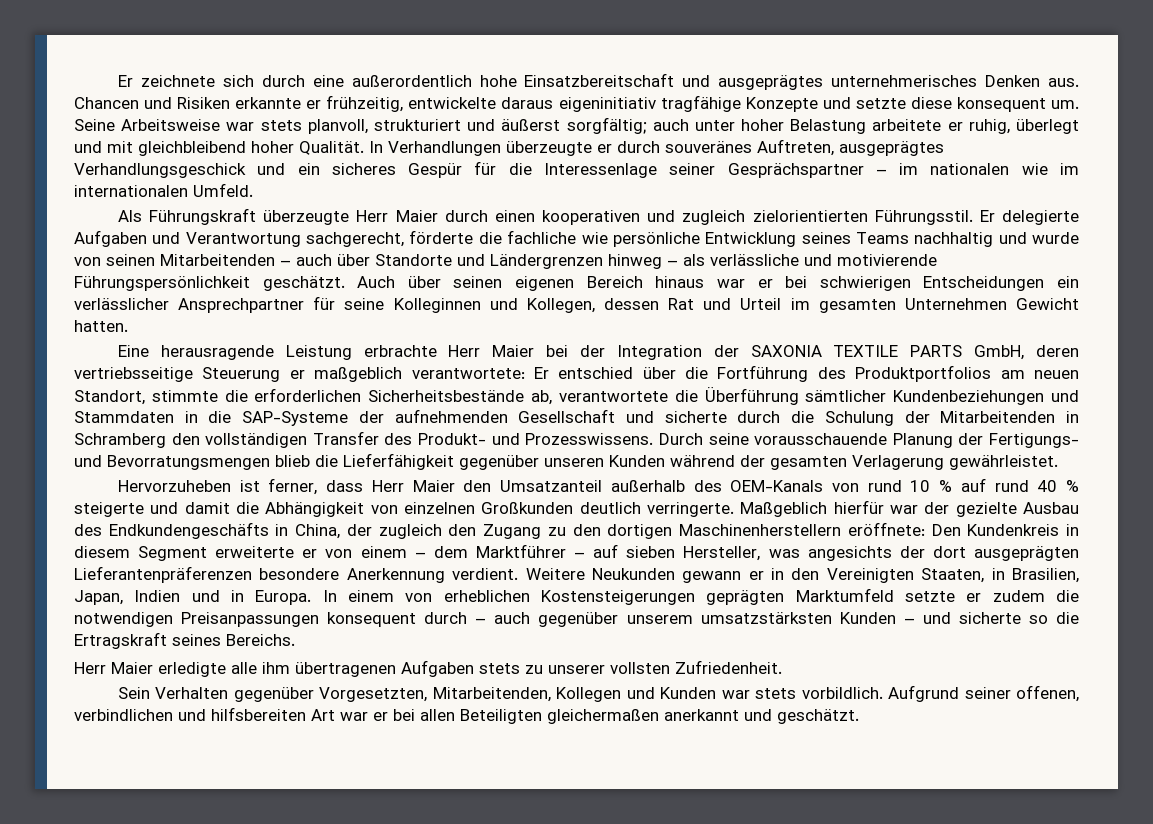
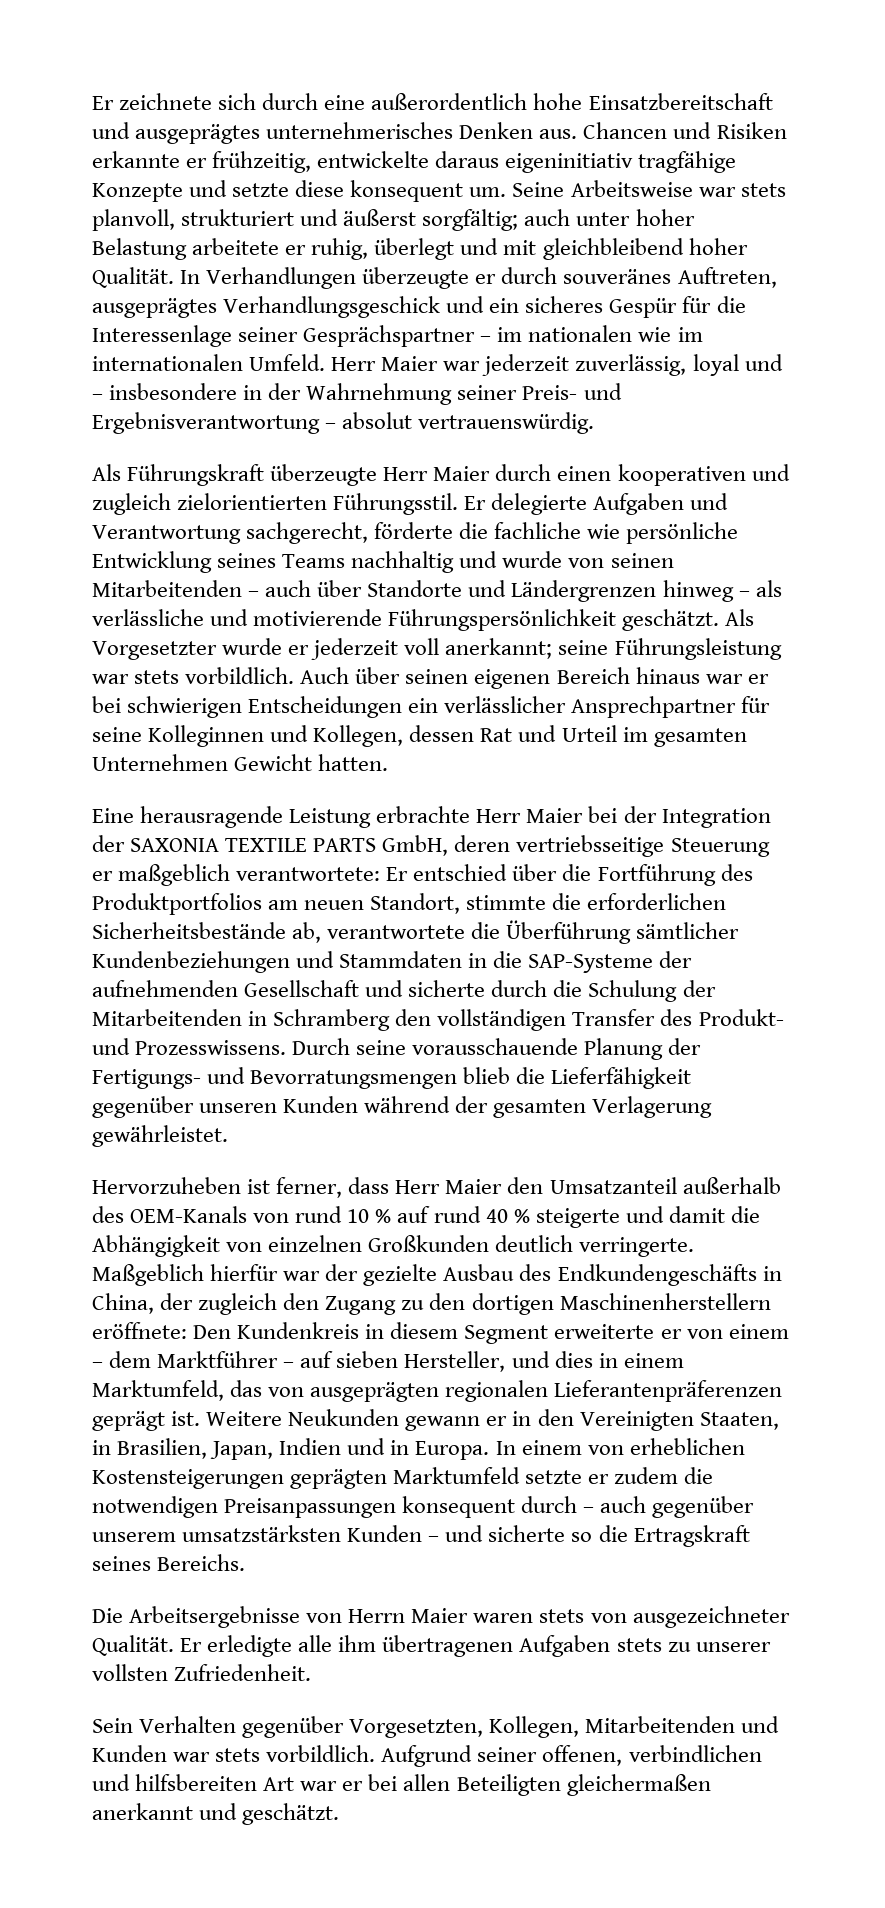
+ Herr Maier war jederzeit zuverlässig, loyal und – insbesondere in der Wahrnehmung seiner Preis- und Ergebnisverantwortung – absolut vertrauenswürdig.
+ Als Vorgesetzter wurde er jederzeit voll anerkannt; seine Führungsleistung war stets vorbildlich.
- Maßgeblich hierfür war der gezielte Ausbau des Endkundengeschäfts in China, der zugleich den Zugang zu den dortigen Maschinenherstellern eröffnete: Den Kundenkreis in diesem Segment erweiterte er von einem – dem Marktführer – auf sieben Hersteller, was angesichts der dort ausgeprägten Lieferantenpräferenzen besondere Anerkennung verdient.
+ Maßgeblich hierfür war der gezielte Ausbau des Endkundengeschäfts in China, der zugleich den Zugang zu den dortigen Maschinenherstellern eröffnete: Den Kundenkreis in diesem Segment erweiterte er von einem – dem Marktführer – auf sieben Hersteller, und dies in einem Marktumfeld, das von ausgeprägten regionalen Lieferantenpräferenzen geprägt ist.
- Herr Maier erledigte alle ihm übertragenen Aufgaben stets zu unserer vollsten Zufriedenheit.
+ Die Arbeitsergebnisse von Herrn Maier waren stets von ausgezeichneter Qualität. Er erledigte alle ihm übertragenen Aufgaben stets zu unserer vollsten Zufriedenheit.
- Sein Verhalten gegenüber Vorgesetzten, Mitarbeitenden, Kollegen und Kunden war stets vorbildlich.
+ Sein Verhalten gegenüber Vorgesetzten, Kollegen, Mitarbeitenden und Kunden war stets vorbildlich.

